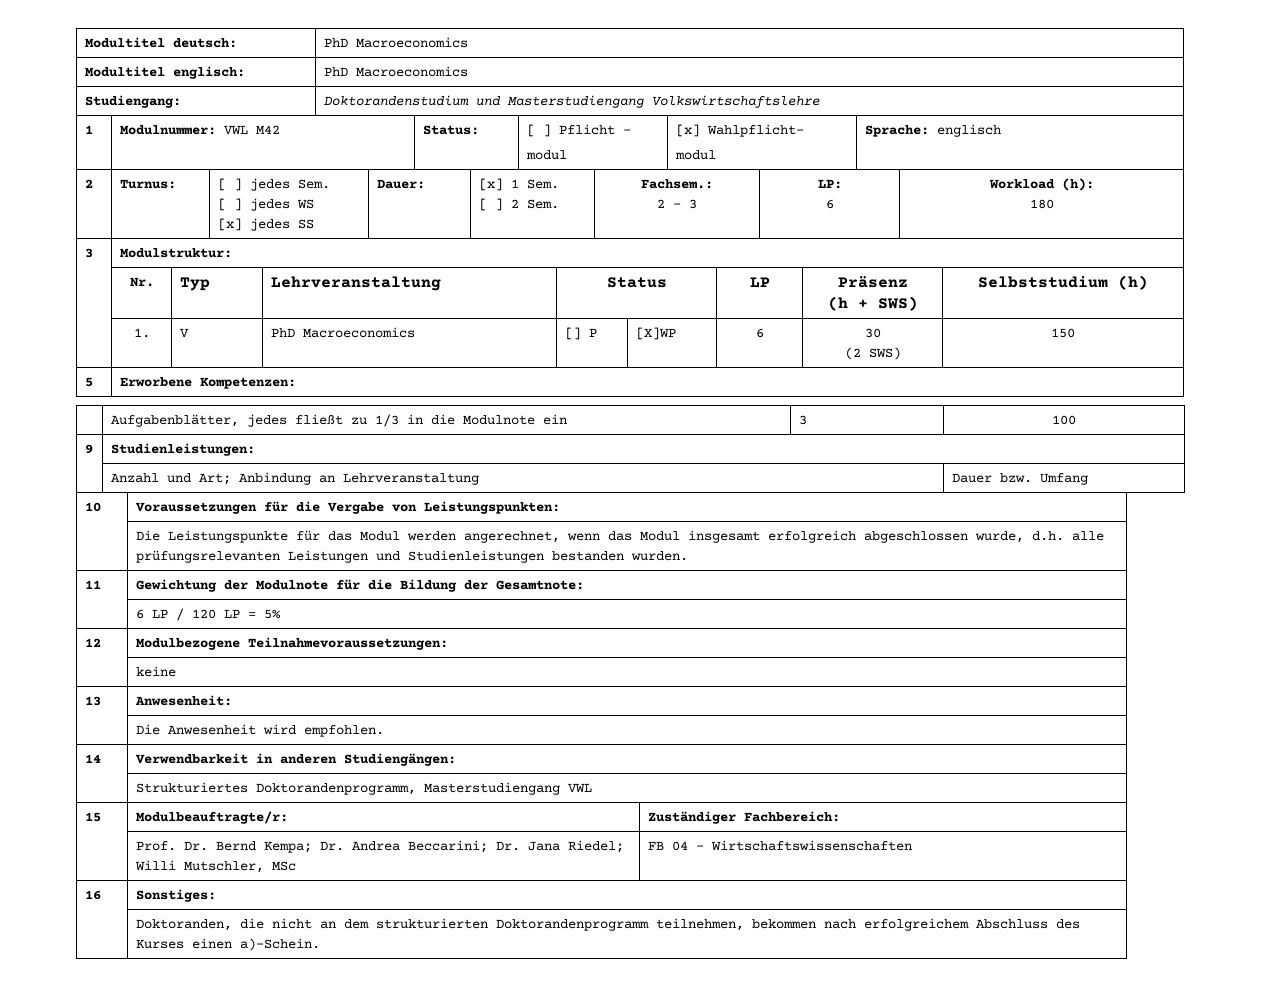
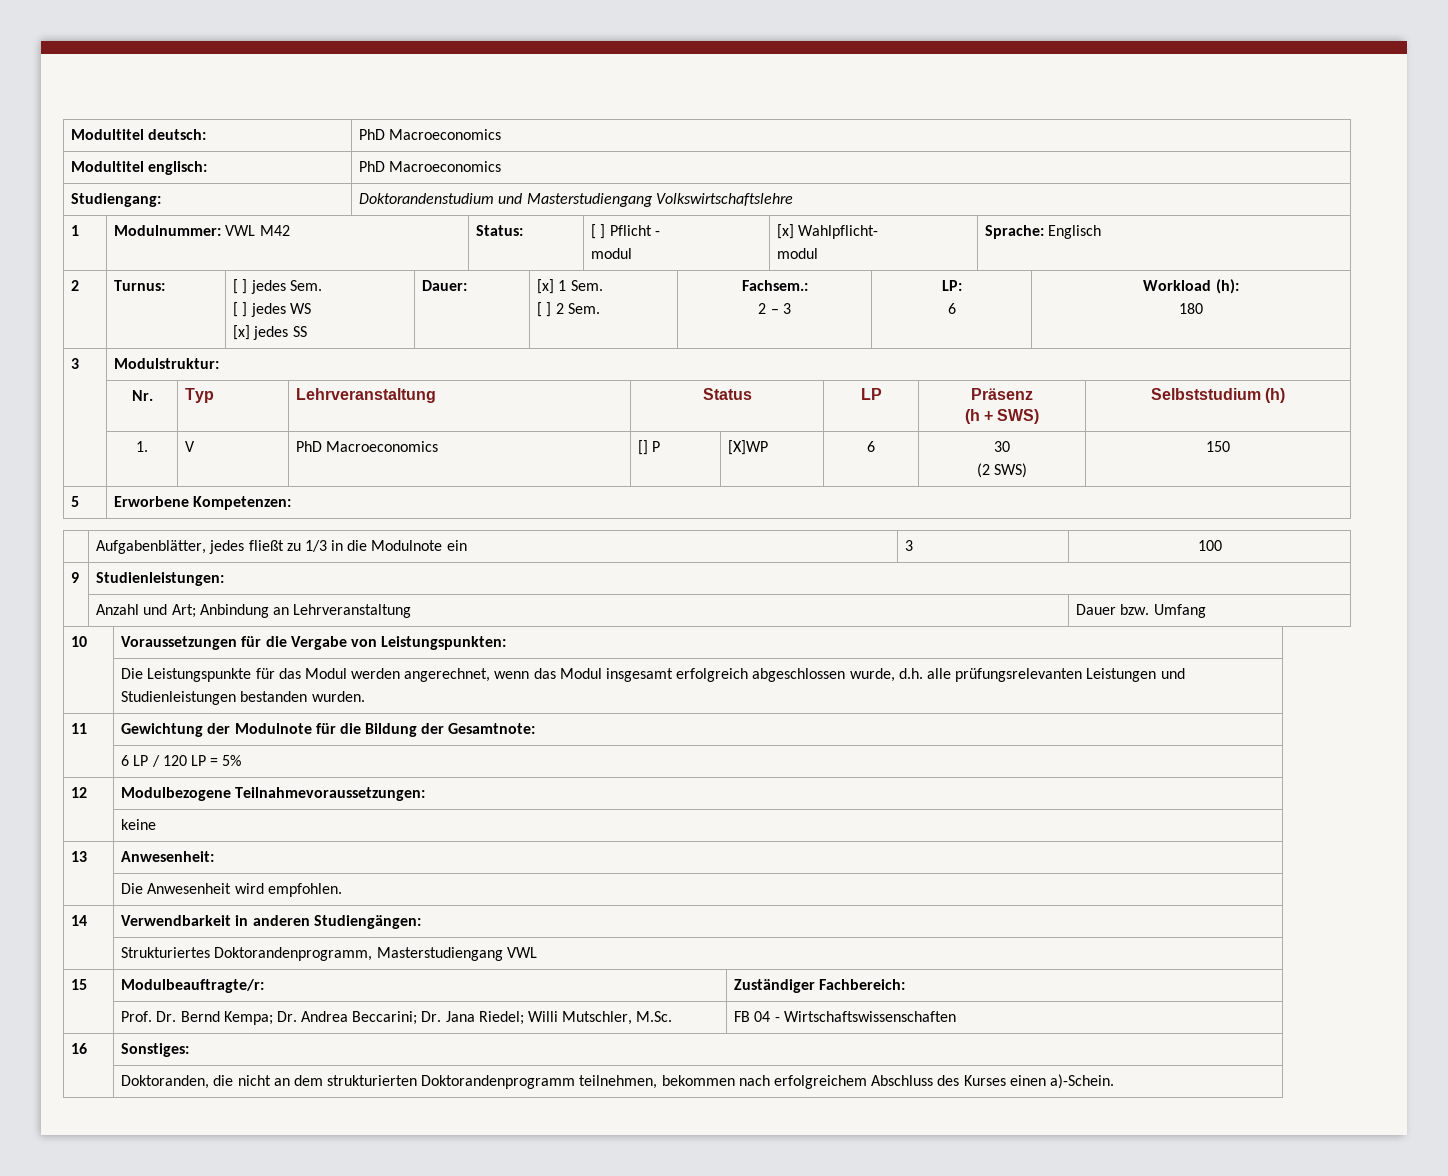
  1 | Modulnummer: VWL M42 | Status: | [ ] Pflicht -
  modul | [x] Wahlpflicht-
- modul | Sprache: englisch
+ modul | Sprache: Englisch
- | Prof. Dr. Bernd Kempa; Dr. Andrea Beccarini; Dr. Jana Riedel; Willi Mutschler, MSc | FB 04 - Wirtschaftswissenschaften
+ | Prof. Dr. Bernd Kempa; Dr. Andrea Beccarini; Dr. Jana Riedel; Willi Mutschler, M.Sc. | FB 04 - Wirtschaftswissenschaften

